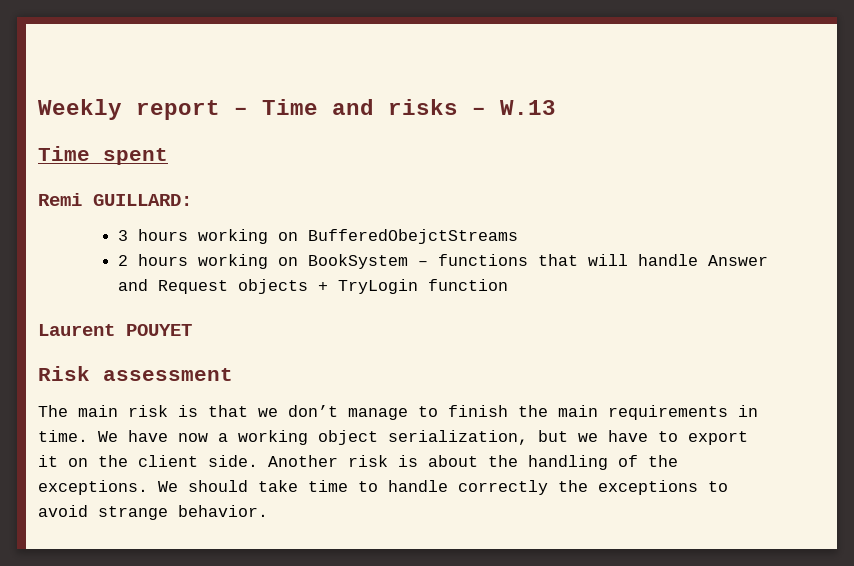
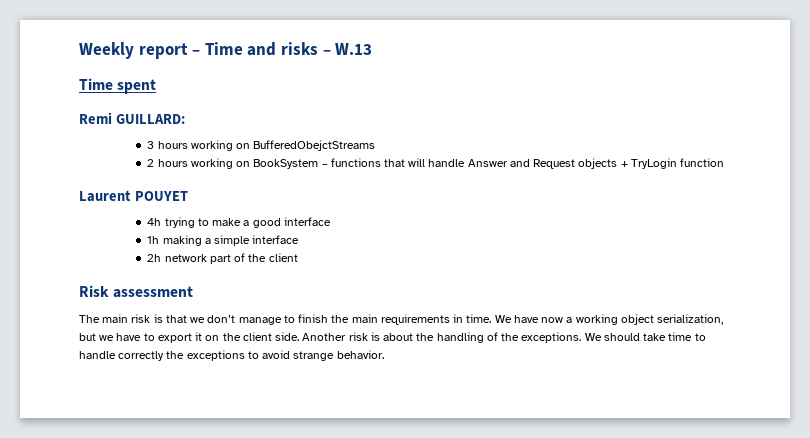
+ 4h trying to make a good interface
+ 1h making a simple interface
+ 2h network part of the client

